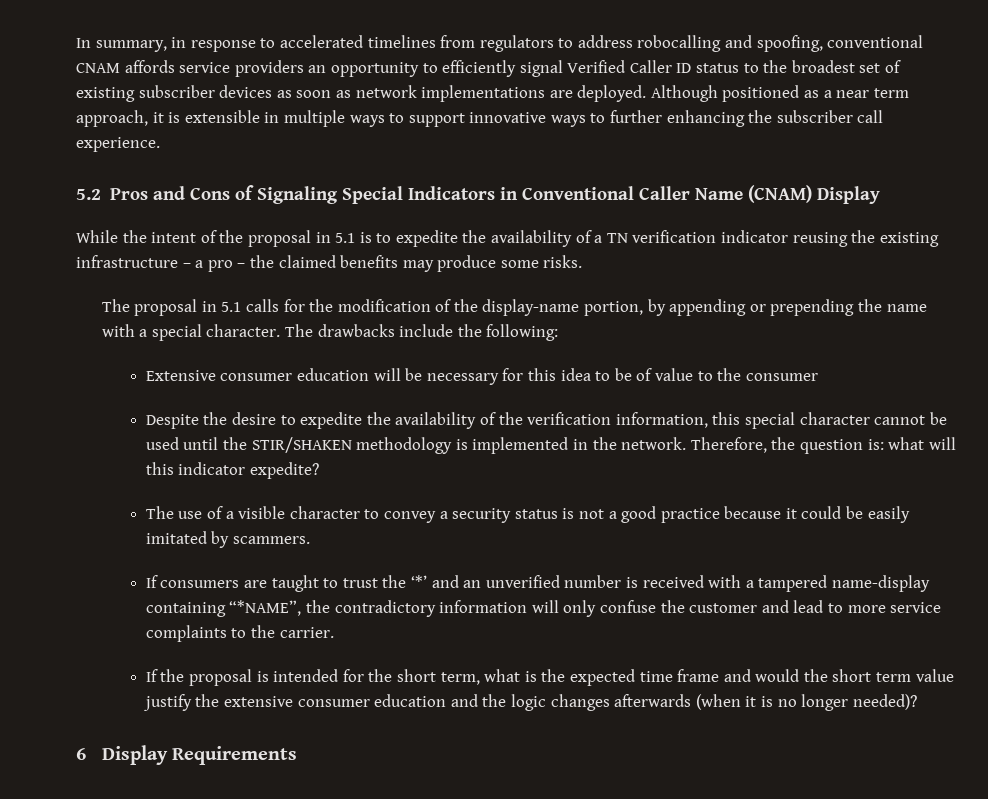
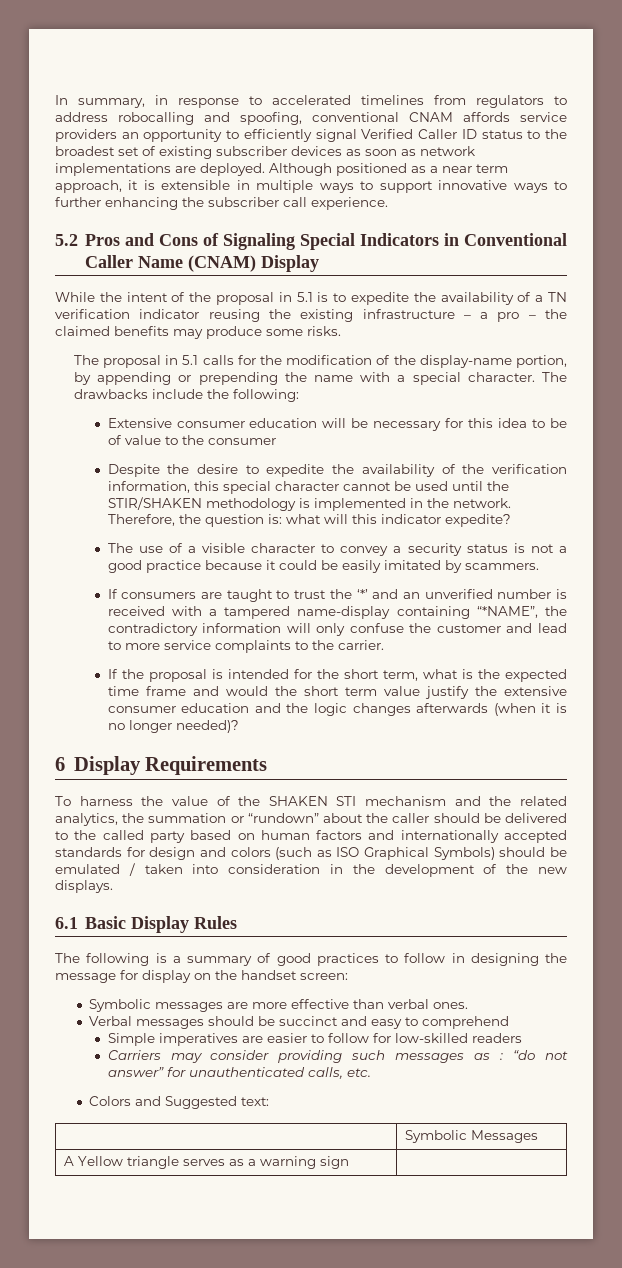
+ To harness the value of the SHAKEN STI mechanism and the related analytics, the summation or “rundown” about the caller should be delivered to the called party based on human factors and internationally accepted standards for design and colors (such as ISO Graphical Symbols) should be emulated / taken into consideration in the development of the new displays.
+ 6.1 Basic Display Rules
+ The following is a summary of good practices to follow in designing the message for display on the handset screen:
+ Symbolic messages are more effective than verbal ones.
+ Verbal messages should be succinct and easy to comprehend
+ Simple imperatives are easier to follow for low-skilled readers
+ Carriers may consider providing such messages as : “do not answer” for unauthenticated calls, etc.
+ Colors and Suggested text:
+ | Symbolic Messages
+ A Yellow triangle serves as a warning sign |

